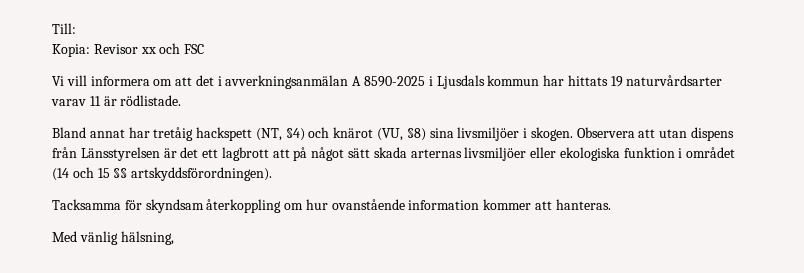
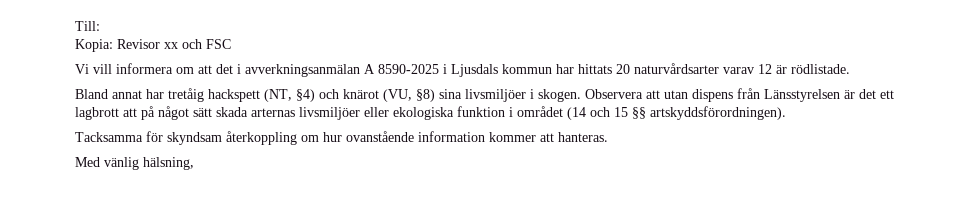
- Vi vill informera om att det i avverkningsanmälan A 8590-2025 i Ljusdals kommun har hittats 19 naturvårdsarter varav 11 är rödlistade.
+ Vi vill informera om att det i avverkningsanmälan A 8590-2025 i Ljusdals kommun har hittats 20 naturvårdsarter varav 12 är rödlistade.

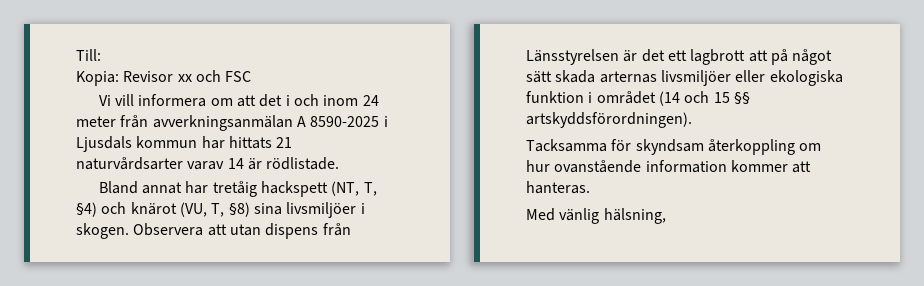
- Vi vill informera om att det i avverkningsanmälan A 8590-2025 i Ljusdals kommun har hittats 20 naturvårdsarter varav 12 är rödlistade.
+ Vi vill informera om att det i och inom 24 meter från avverkningsanmälan A 8590-2025 i Ljusdals kommun har hittats 21 naturvårdsarter varav 14 är rödlistade.
- Bland annat har tretåig hackspett (NT, §4) och knärot (VU, §8) sina livsmiljöer i skogen.
+ Bland annat har tretåig hackspett (NT, T, §4) och knärot (VU, T, §8) sina livsmiljöer i skogen.

